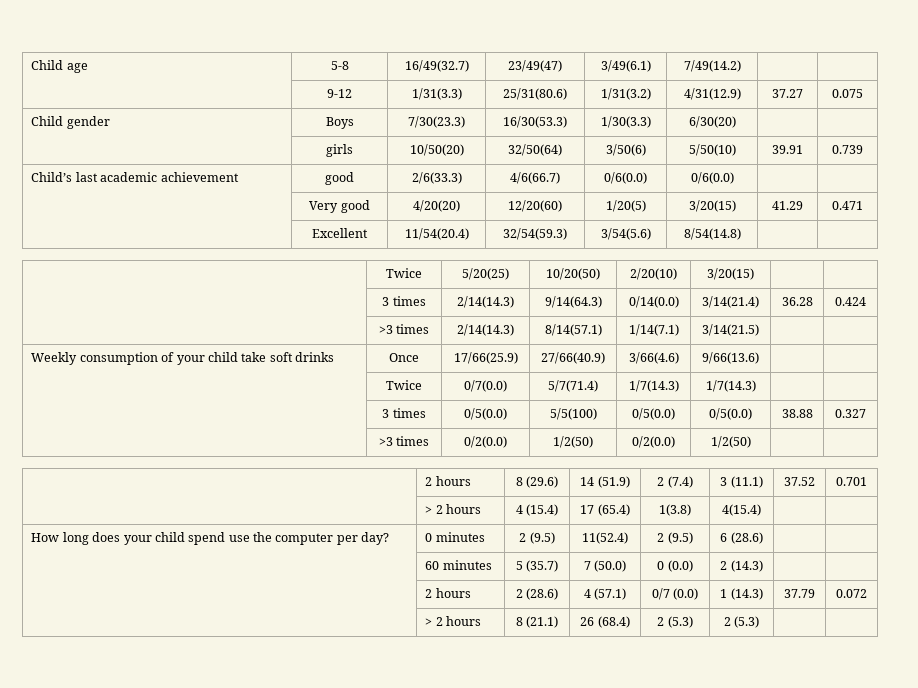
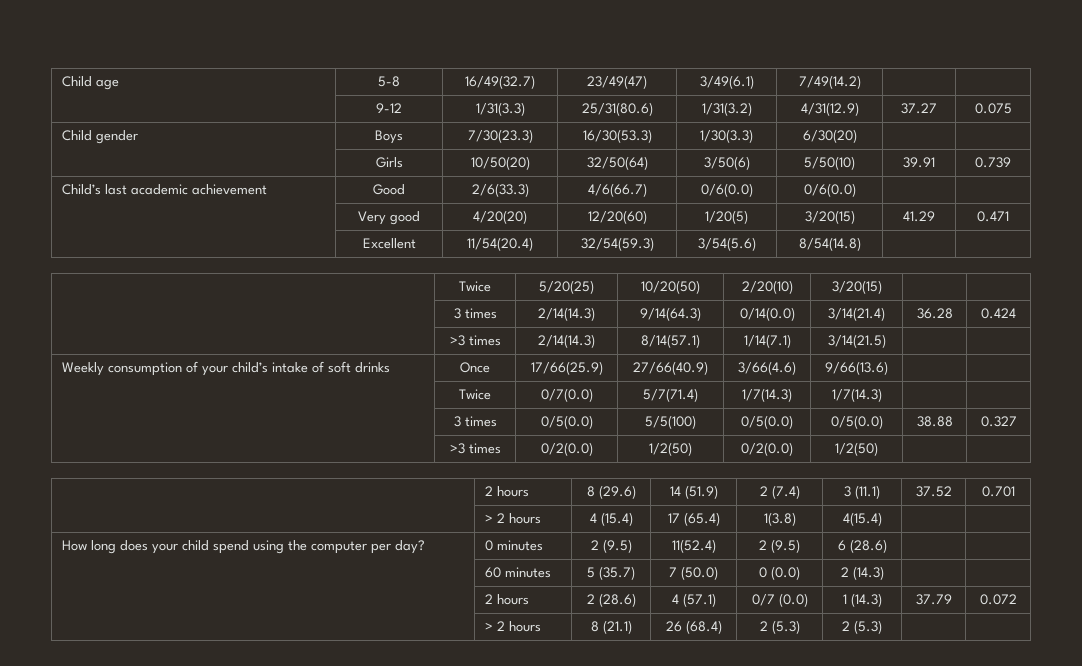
- | girls | 10/50(20) | 32/50(64) | 3/50(6) | 5/50(10) | 39.91 | 0.739
+ | Girls | 10/50(20) | 32/50(64) | 3/50(6) | 5/50(10) | 39.91 | 0.739
- Child’s last academic achievement | good | 2/6(33.3) | 4/6(66.7) | 0/6(0.0) | 0/6(0.0) | |
+ Child’s last academic achievement | Good | 2/6(33.3) | 4/6(66.7) | 0/6(0.0) | 0/6(0.0) | |
- Weekly consumption of your child take soft drinks | Once | 17/66(25.9) | 27/66(40.9) | 3/66(4.6) | 9/66(13.6) | |
+ Weekly consumption of your child’s intake of soft drinks | Once | 17/66(25.9) | 27/66(40.9) | 3/66(4.6) | 9/66(13.6) | |
- How long does your child spend use the computer per day? | 0 minutes | 2 (9.5) | 11(52.4) | 2 (9.5) | 6 (28.6) | |
+ How long does your child spend using the computer per day? | 0 minutes | 2 (9.5) | 11(52.4) | 2 (9.5) | 6 (28.6) | |

